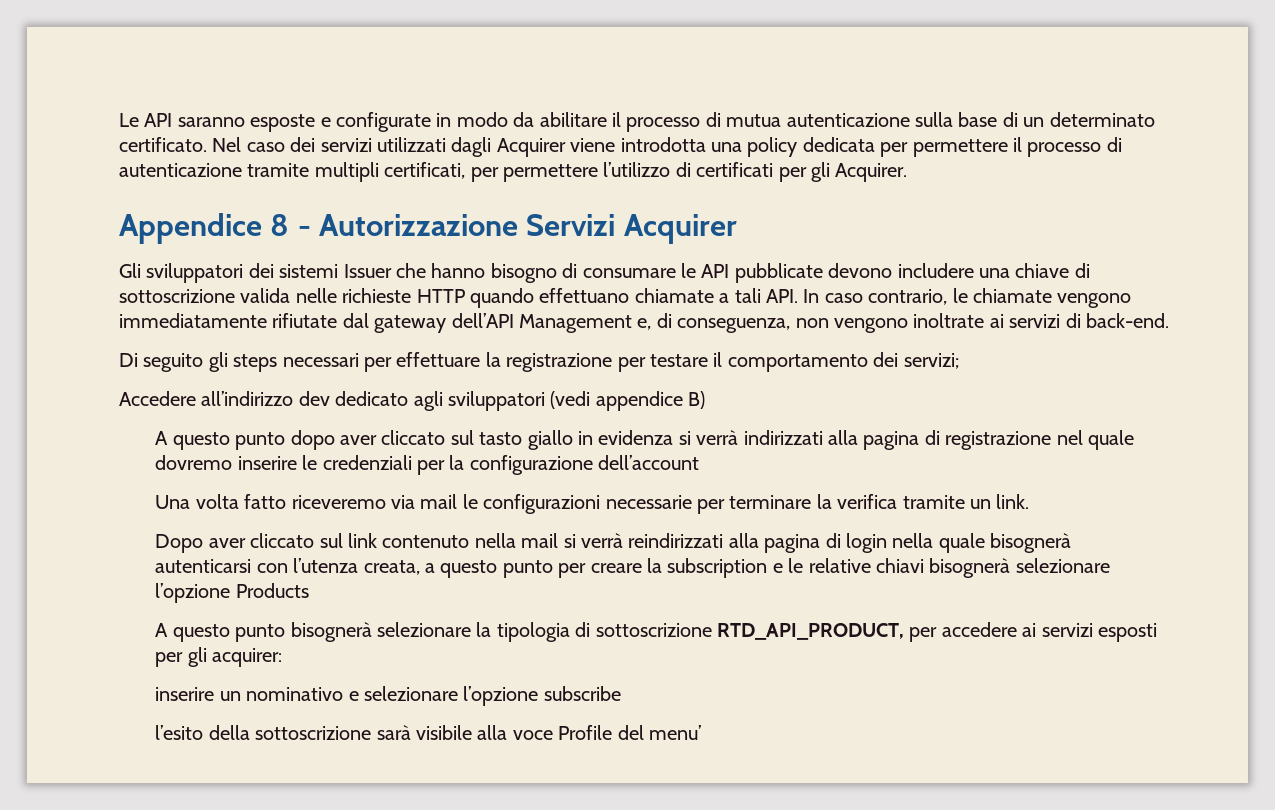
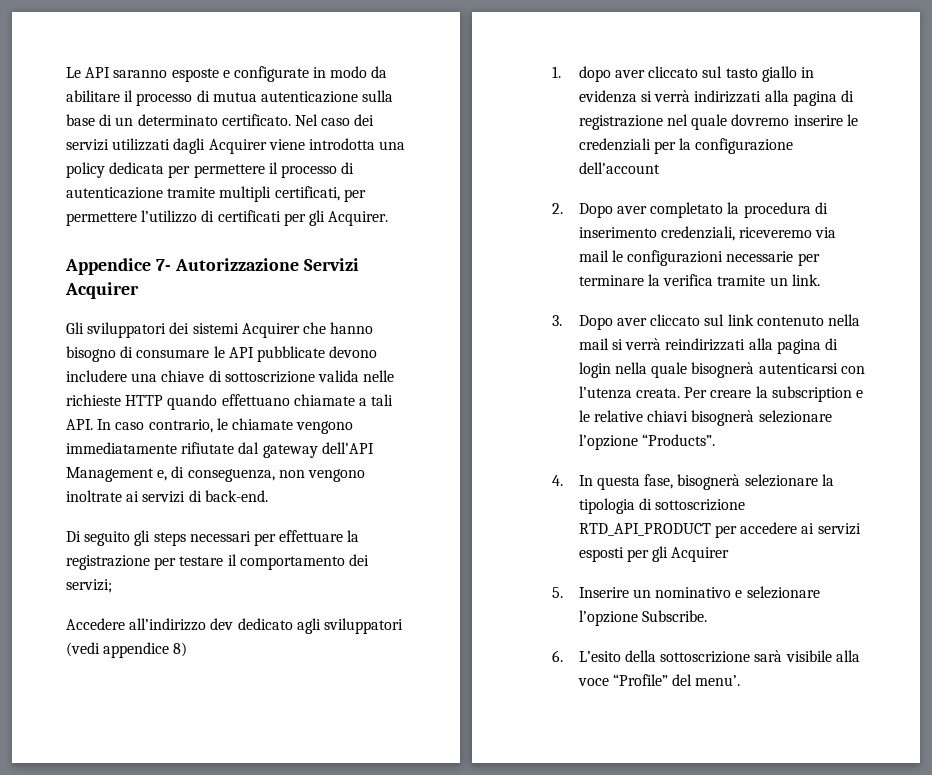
- Appendice 8 - Autorizzazione Servizi Acquirer
+ Appendice 7- Autorizzazione Servizi Acquirer
- Gli sviluppatori dei sistemi Issuer che hanno bisogno di consumare le API pubblicate devono includere una chiave di sottoscrizione valida nelle richieste HTTP quando effettuano chiamate a tali API. In caso contrario, le chiamate vengono immediatamente rifiutate dal gateway dell’API Management e, di conseguenza, non vengono inoltrate ai servizi di back-end.
+ Gli sviluppatori dei sistemi Acquirer che hanno bisogno di consumare le API pubblicate devono includere una chiave di sottoscrizione valida nelle richieste HTTP quando effettuano chiamate a tali API. In caso contrario, le chiamate vengono immediatamente rifiutate dal gateway dell’API Management e, di conseguenza, non vengono inoltrate ai servizi di back-end.
- Accedere all’indirizzo dev dedicato agli sviluppatori (vedi appendice B)
- A questo punto dopo aver cliccato sul tasto giallo in evidenza si verrà indirizzati alla pagina di registrazione nel quale dovremo inserire le credenziali per la configurazione dell’account
+ Accedere all’indirizzo dev dedicato agli sviluppatori (vedi appendice 8)
+ 1. dopo aver cliccato sul tasto giallo in evidenza si verrà indirizzati alla pagina di registrazione nel quale dovremo inserire le credenziali per la configurazione dell’account
- Una volta fatto riceveremo via mail le configurazioni necessarie per terminare la verifica tramite un link.
+ 2. Dopo aver completato la procedura di inserimento credenziali, riceveremo via mail le configurazioni necessarie per terminare la verifica tramite un link.
- Dopo aver cliccato sul link contenuto nella mail si verrà reindirizzati alla pagina di login nella quale bisognerà autenticarsi con l’utenza creata, a questo punto per creare la subscription e le relative chiavi bisognerà selezionare l’opzione Products
- A questo punto bisognerà selezionare la tipologia di sottoscrizione RTD_API_PRODUCT, per accedere ai servizi esposti per gli acquirer:
- inserire un nominativo e selezionare l’opzione subscribe
- l’esito della sottoscrizione sarà visibile alla voce Profile del menu’
+ 3. Dopo aver cliccato sul link contenuto nella mail si verrà reindirizzati alla pagina di login nella quale bisognerà autenticarsi con l’utenza creata. Per creare la subscription e le relative chiavi bisognerà selezionare l’opzione “Products”.
+ 4. In questa fase, bisognerà selezionare la tipologia di sottoscrizione RTD_API_PRODUCT per accedere ai servizi esposti per gli Acquirer
+ 5. Inserire un nominativo e selezionare l’opzione Subscribe.
+ 6. L’esito della sottoscrizione sarà visibile alla voce “Profile” del menu’.

